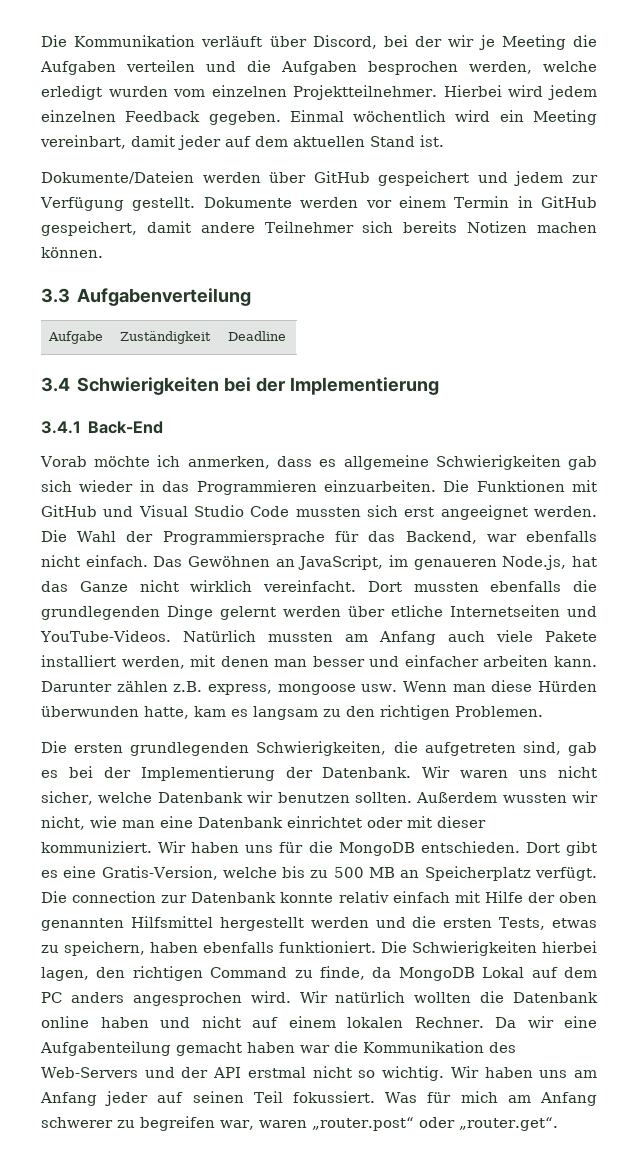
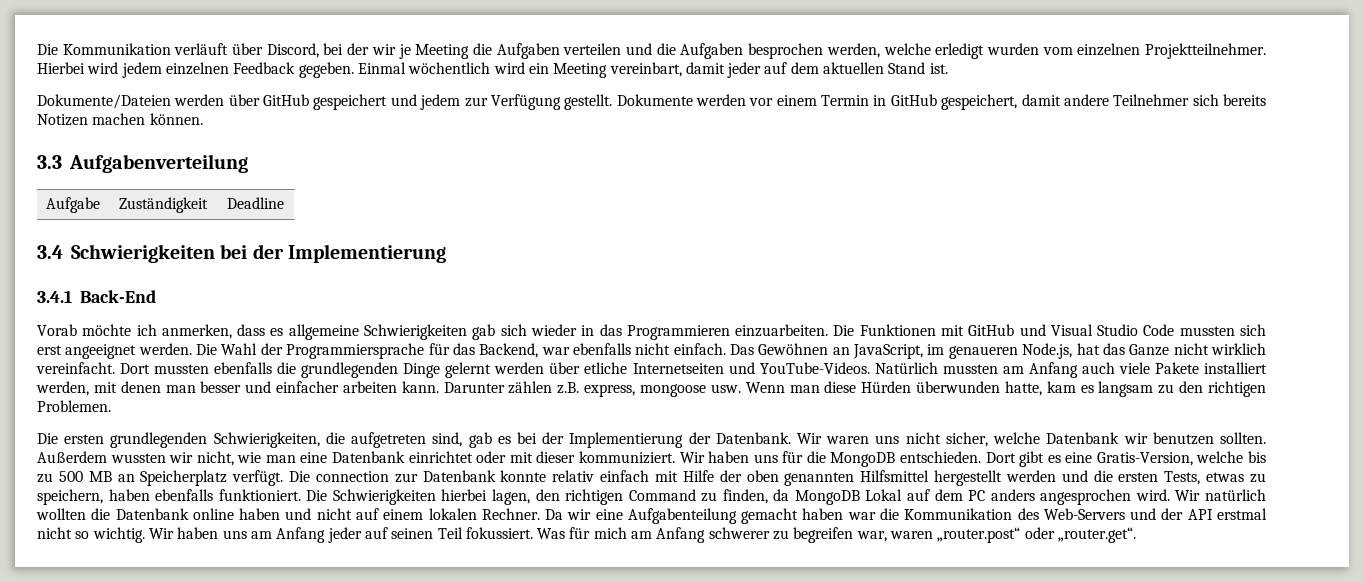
- Die Schwierigkeiten hierbei lagen, den richtigen Command zu finde, da MongoDB Lokal auf dem PC anders angesprochen wird.
+ Die Schwierigkeiten hierbei lagen, den richtigen Command zu finden, da MongoDB Lokal auf dem PC anders angesprochen wird.

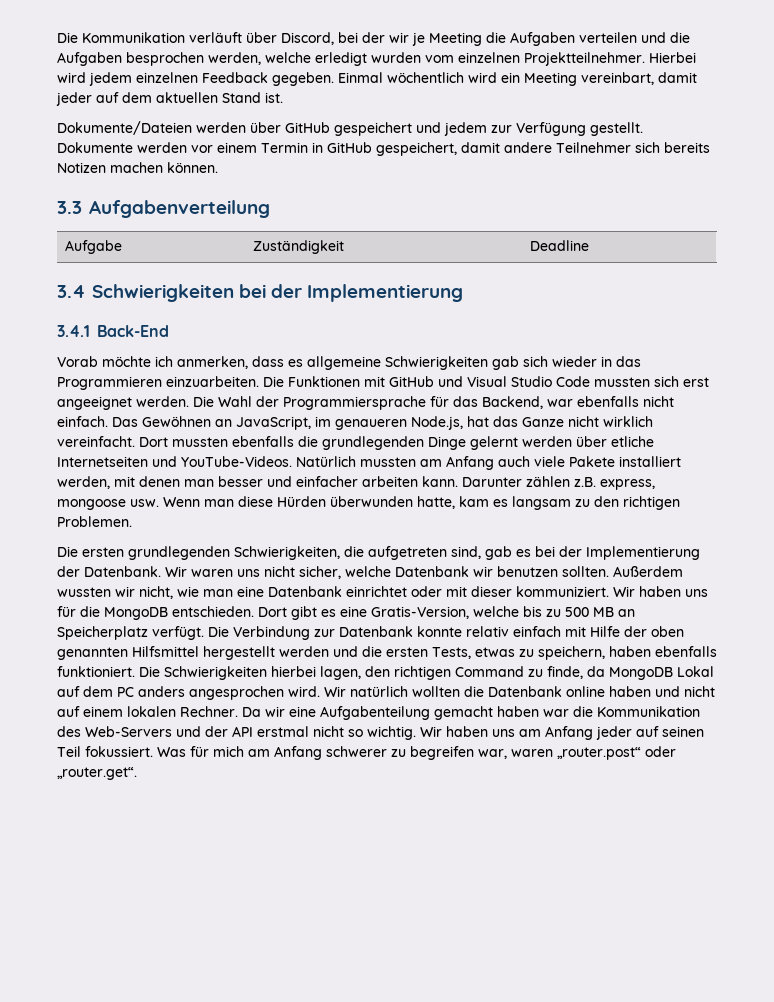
- Die connection zur Datenbank konnte relativ einfach mit Hilfe der oben genannten Hilfsmittel hergestellt werden und die ersten Tests, etwas zu speichern, haben ebenfalls funktioniert.
+ Die Verbindung zur Datenbank konnte relativ einfach mit Hilfe der oben genannten Hilfsmittel hergestellt werden und die ersten Tests, etwas zu speichern, haben ebenfalls funktioniert.
- Die Schwierigkeiten hierbei lagen, den richtigen Command zu finden, da MongoDB Lokal auf dem PC anders angesprochen wird.
+ Die Schwierigkeiten hierbei lagen, den richtigen Command zu finde, da MongoDB Lokal auf dem PC anders angesprochen wird.

